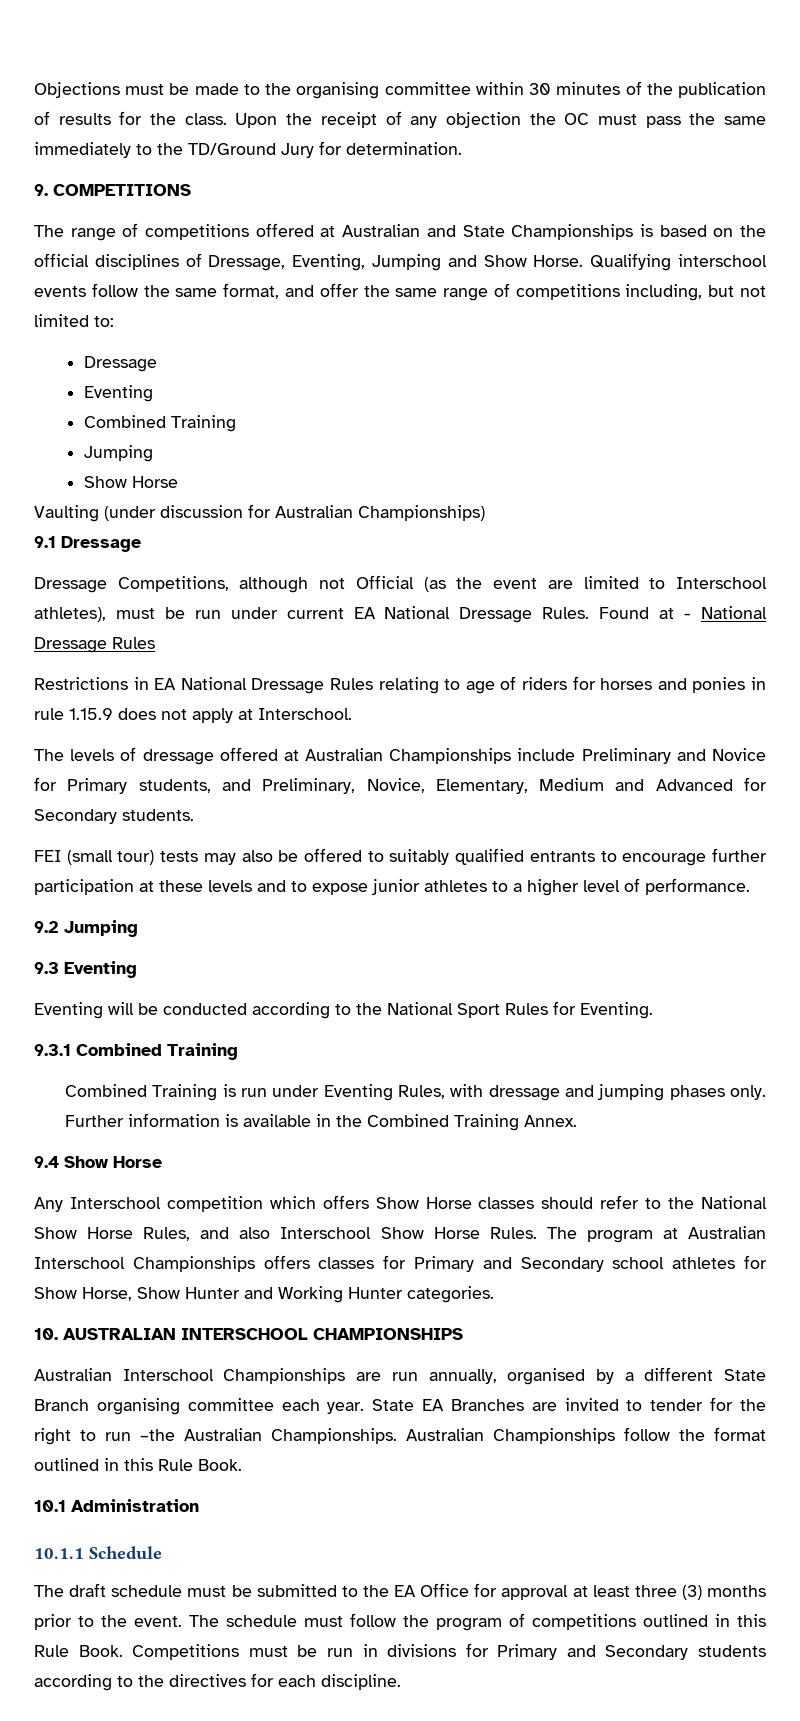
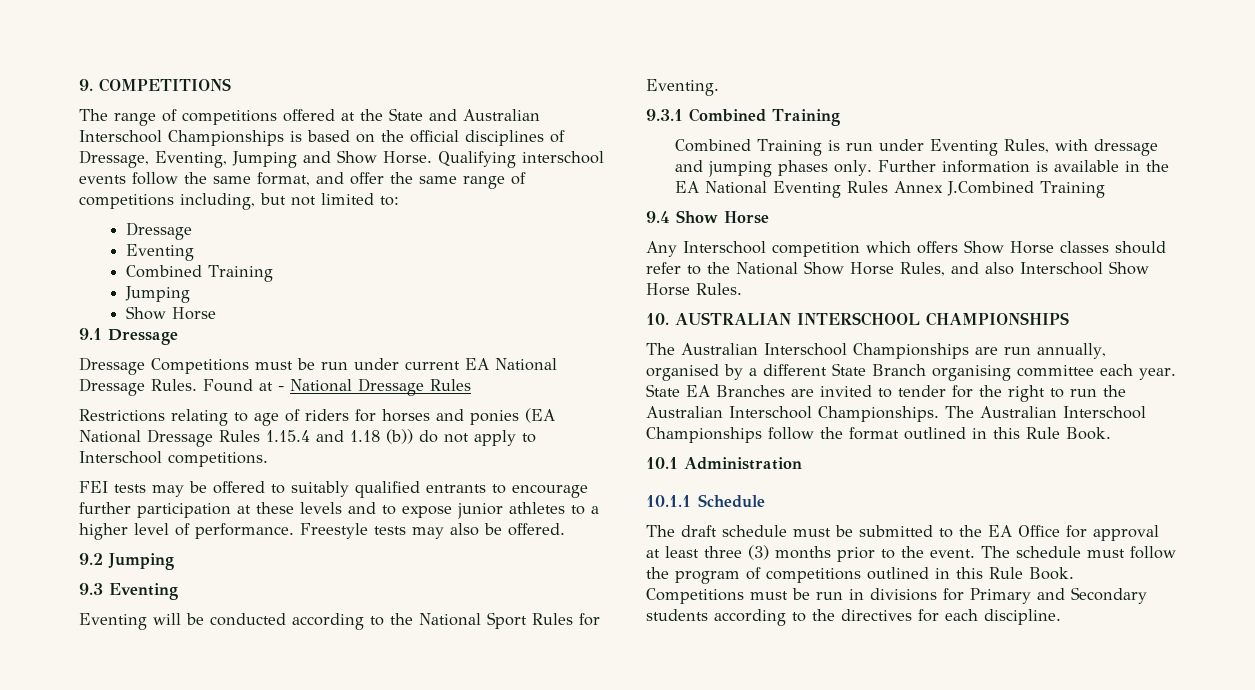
- Objections must be made to the organising committee within 30 minutes of the publication of results for the class. Upon the receipt of any objection the OC must pass the same immediately to the TD/Ground Jury for determination.
- The range of competitions offered at Australian and State Championships is based on the official disciplines of Dressage, Eventing, Jumping and Show Horse.
+ The range of competitions offered at the State and Australian Interschool Championships is based on the official disciplines of Dressage, Eventing, Jumping and Show Horse.
- Vaulting (under discussion for Australian Championships)
  9.1 Dressage
- Dressage Competitions, although not Official (as the event are limited to Interschool athletes), must be run under current EA National Dressage Rules.
+ Dressage Competitions must be run under current EA National Dressage Rules.
- Restrictions in EA National Dressage Rules relating to age of riders for horses and ponies in rule 1.15.9 does not apply at Interschool.
- The levels of dressage offered at Australian Championships include Preliminary and Novice for Primary students, and Preliminary, Novice, Elementary, Medium and Advanced for Secondary students.
+ Restrictions relating to age of riders for horses and ponies (EA National Dressage Rules 1.15.4 and 1.18 (b)) do not apply to Interschool competitions.
- FEI (small tour) tests may also be offered to suitably qualified entrants to encourage further participation at these levels and to expose junior athletes to a higher level of performance.
+ FEI tests may be offered to suitably qualified entrants to encourage further participation at these levels and to expose junior athletes to a higher level of performance. Freestyle tests may also be offered.
- Further information is available in the Combined Training Annex.
+ Further information is available in the EA National Eventing Rules Annex J.Combined Training
- The program at Australian Interschool Championships offers classes for Primary and Secondary school athletes for Show Horse, Show Hunter and Working Hunter categories.
- Australian Interschool Championships are run annually, organised by a different State Branch organising committee each year.
+ The Australian Interschool Championships are run annually, organised by a different State Branch organising committee each year.
- State EA Branches are invited to tender for the right to run –the Australian Championships. Australian Championships follow the format outlined in this Rule Book.
+ State EA Branches are invited to tender for the right to run the Australian Interschool Championships. The Australian Interschool Championships follow the format outlined in this Rule Book.

